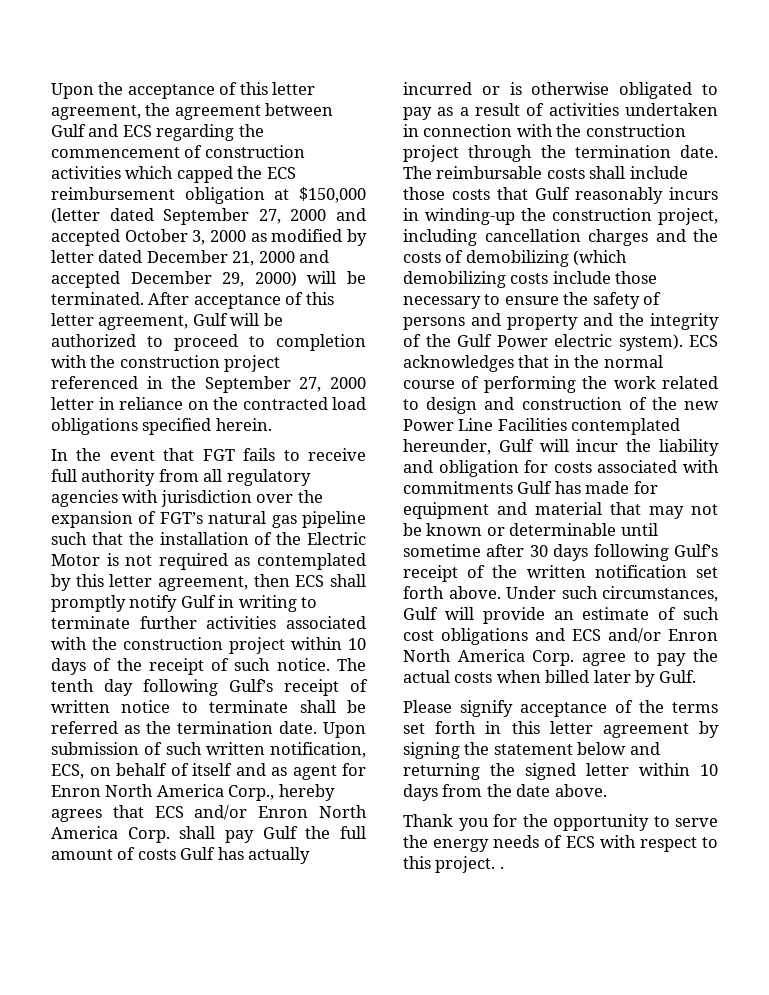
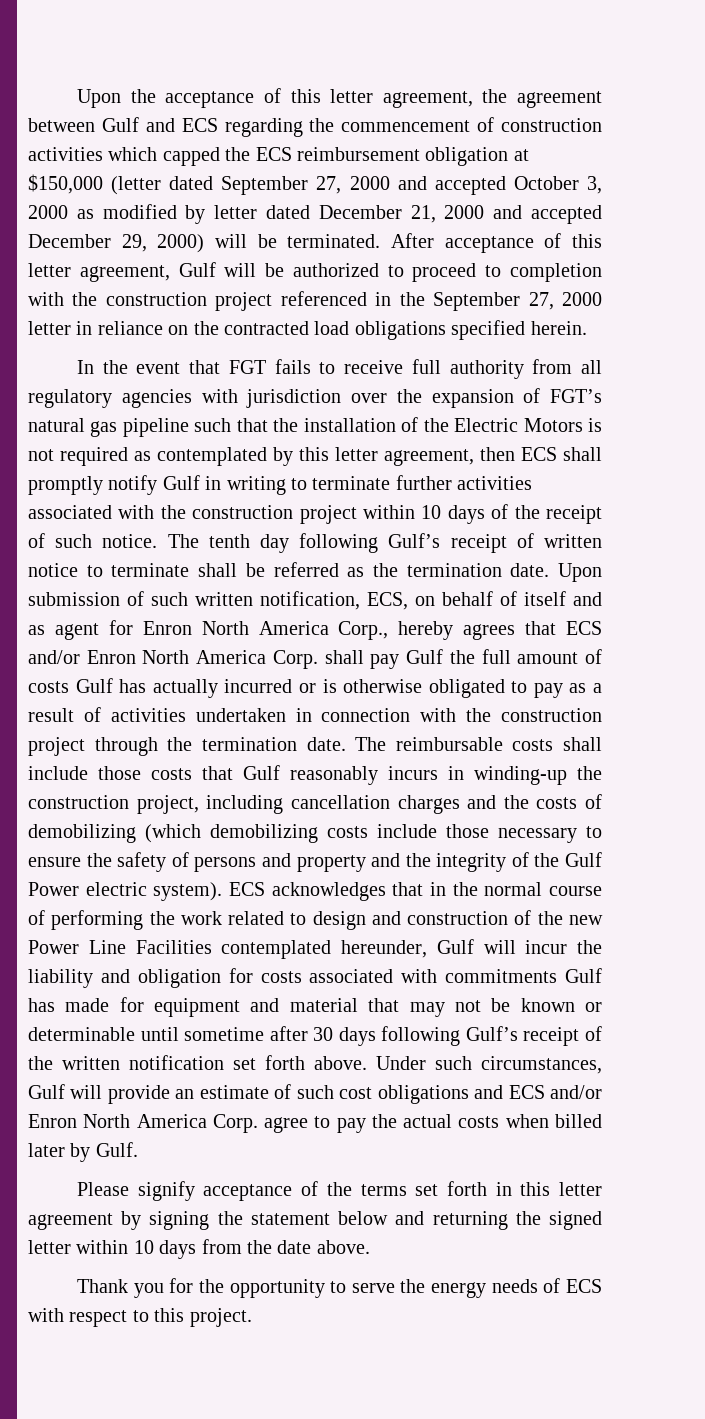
- In the event that FGT fails to receive full authority from all regulatory agencies with jurisdiction over the expansion of FGT’s natural gas pipeline such that the installation of the Electric Motor is not required as contemplated by this letter agreement, then ECS shall promptly notify Gulf in writing to terminate further activities associated with the construction project within 10 days of the receipt of such notice.
+ In the event that FGT fails to receive full authority from all regulatory agencies with jurisdiction over the expansion of FGT’s natural gas pipeline such that the installation of the Electric Motors is not required as contemplated by this letter agreement, then ECS shall promptly notify Gulf in writing to terminate further activities associated with the construction project within 10 days of the receipt of such notice.
- Thank you for the opportunity to serve the energy needs of ECS with respect to this project. .
+ Thank you for the opportunity to serve the energy needs of ECS with respect to this project.

